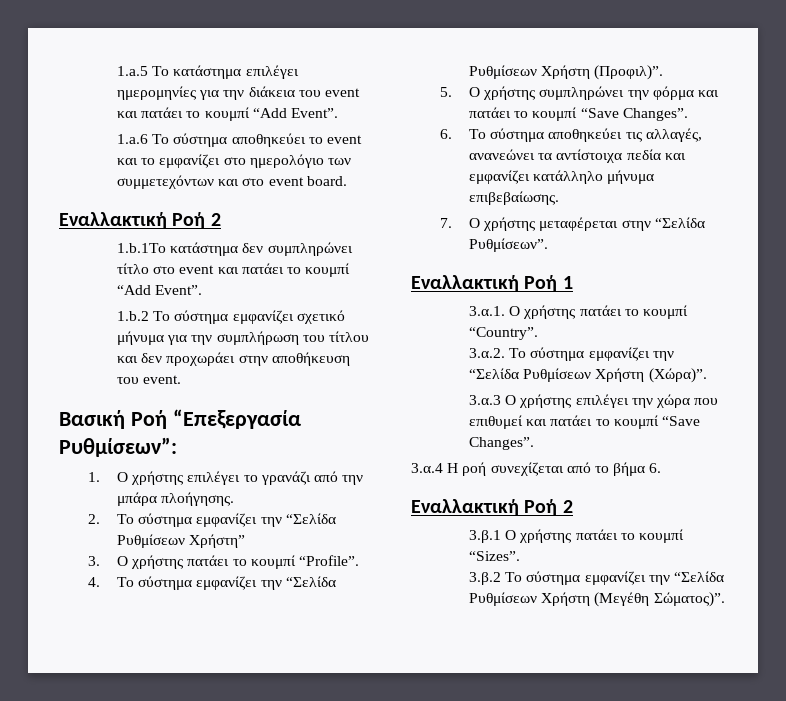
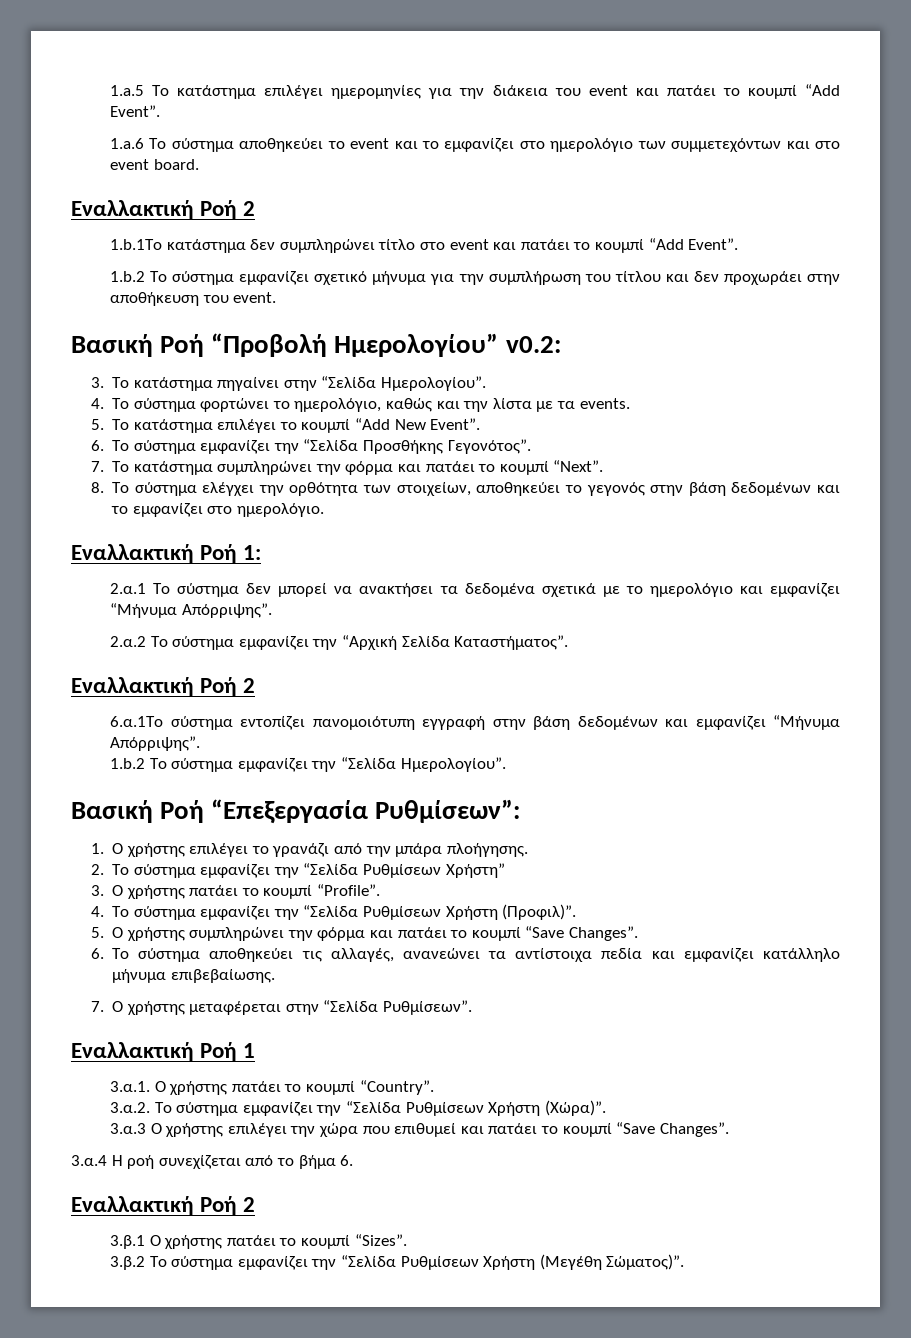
+ Βασική Ροή “Προβολή Ημερολογίου” v0.2:
+ 3. Το κατάστημα πηγαίνει στην “Σελίδα Ημερολογίου”.
+ 4. Το σύστημα φορτώνει το ημερολόγιο, καθώς και την λίστα με τα events.
+ 5. Το κατάστημα επιλέγει το κουμπί “Add New Event”.
+ 6. Το σύστημα εμφανίζει την “Σελίδα Προσθήκης Γεγονότος”.
+ 7. Το κατάστημα συμπληρώνει την φόρμα και πατάει το κουμπί “Next”.
+ 8. Το σύστημα ελέγχει την ορθότητα των στοιχείων, αποθηκεύει το γεγονός στην βάση δεδομένων και το εμφανίζει στο ημερολόγιο.
+ Εναλλακτική Ροή 1:
+ 2.α.1 Το σύστημα δεν μπορεί να ανακτήσει τα δεδομένα σχετικά με το ημερολόγιο και εμφανίζει “Μήνυμα Απόρριψης”.
+ 2.α.2 To σύστημα εμφανίζει την “Αρχική Σελίδα Καταστήματος”.
+ Εναλλακτική Ροή 2
+ 6.α.1To σύστημα εντοπίζει πανομοιότυπη εγγραφή στην βάση δεδομένων και εμφανίζει “Μήνυμα Απόρριψης”.
+ 1.b.2 To σύστημα εμφανίζει την “Σελίδα Ημερολογίου”.

